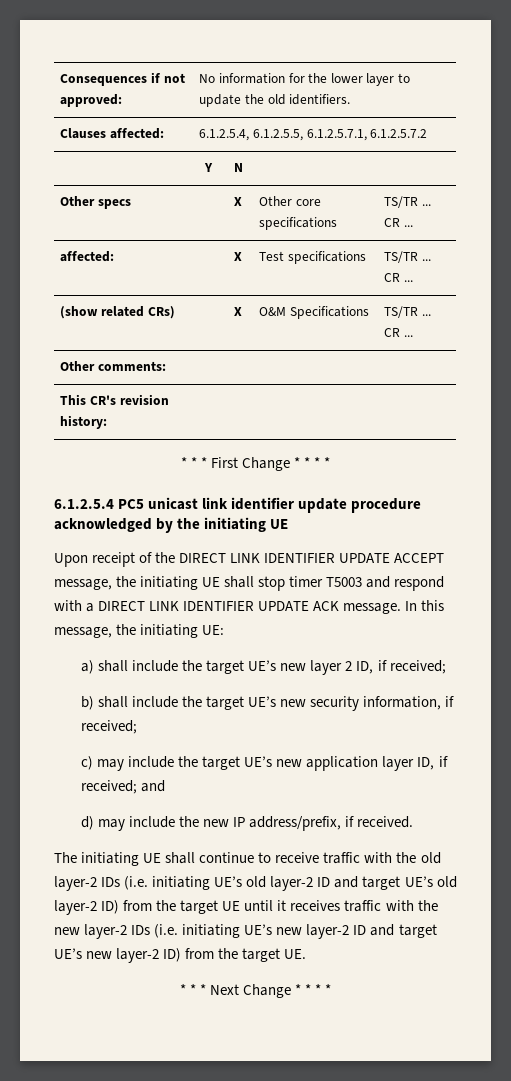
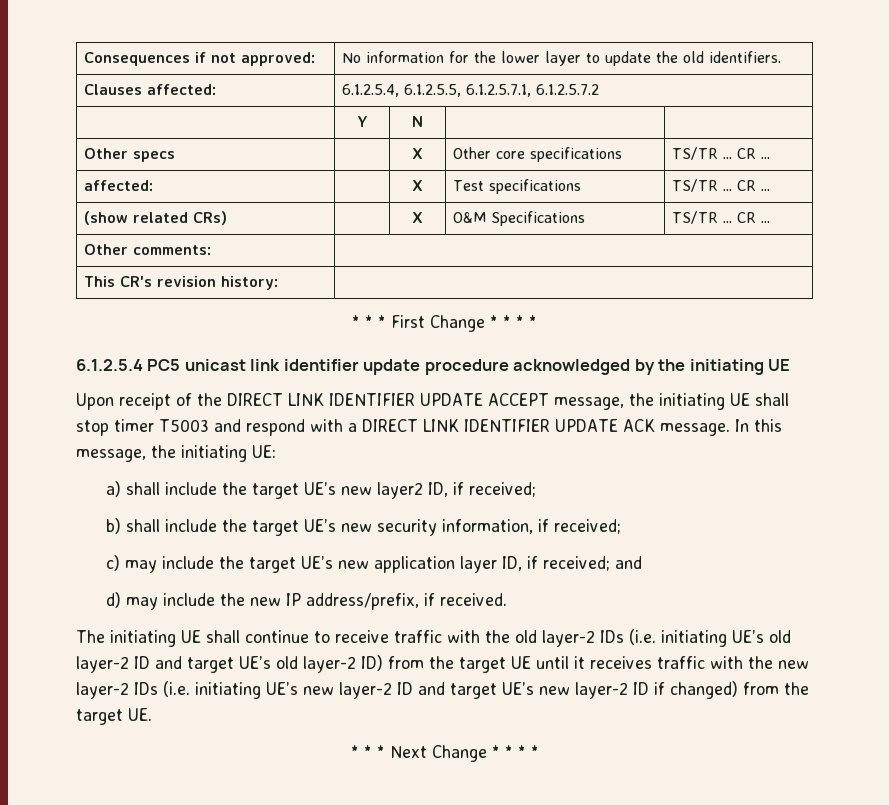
- a) shall include the target UE’s new layer 2 ID, if received;
+ a) shall include the target UE’s new layer2 ID, if received;
- The initiating UE shall continue to receive traffic with the old layer-2 IDs (i.e. initiating UE’s old layer-2 ID and target UE’s old layer-2 ID) from the target UE until it receives traffic with the new layer-2 IDs (i.e. initiating UE’s new layer-2 ID and target UE’s new layer-2 ID) from the target UE.
+ The initiating UE shall continue to receive traffic with the old layer-2 IDs (i.e. initiating UE’s old layer-2 ID and target UE’s old layer-2 ID) from the target UE until it receives traffic with the new layer-2 IDs (i.e. initiating UE’s new layer-2 ID and target UE’s new layer-2 ID if changed) from the target UE.

